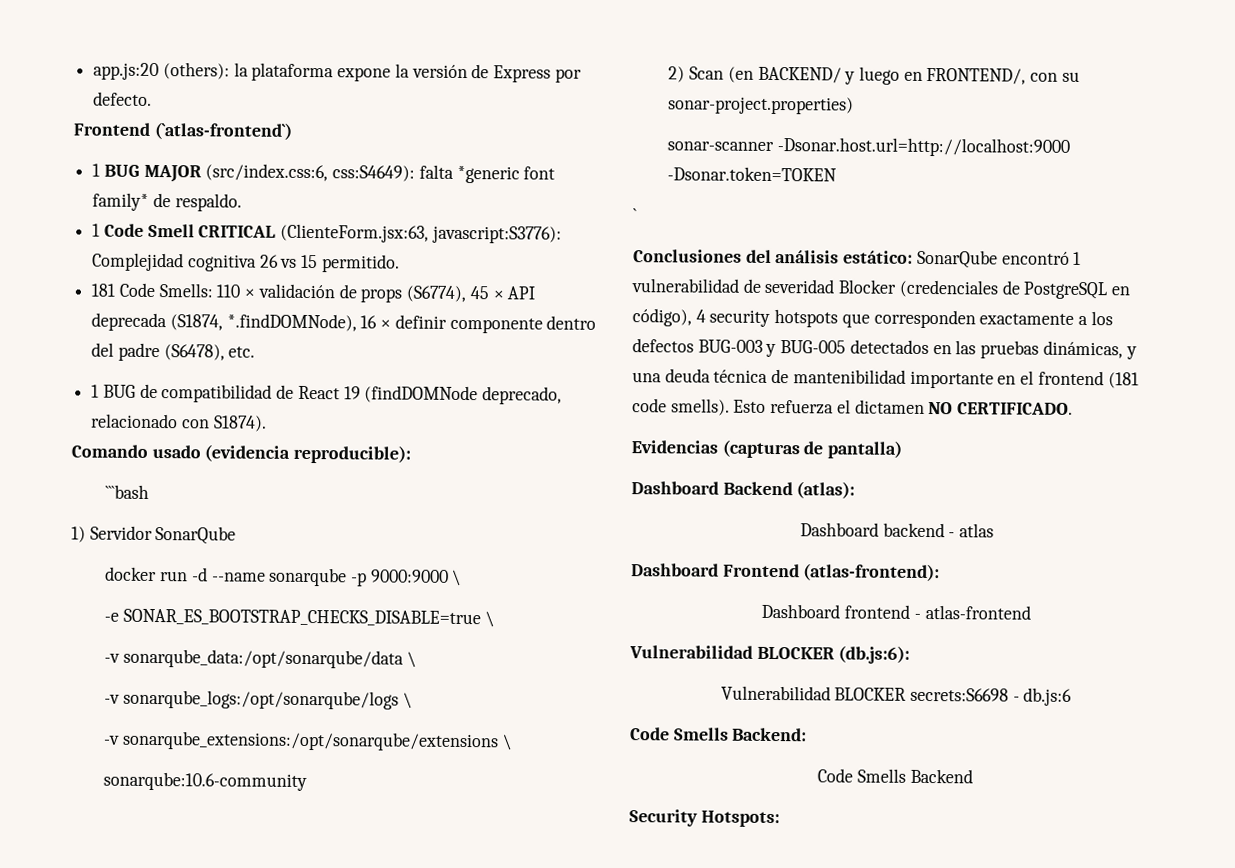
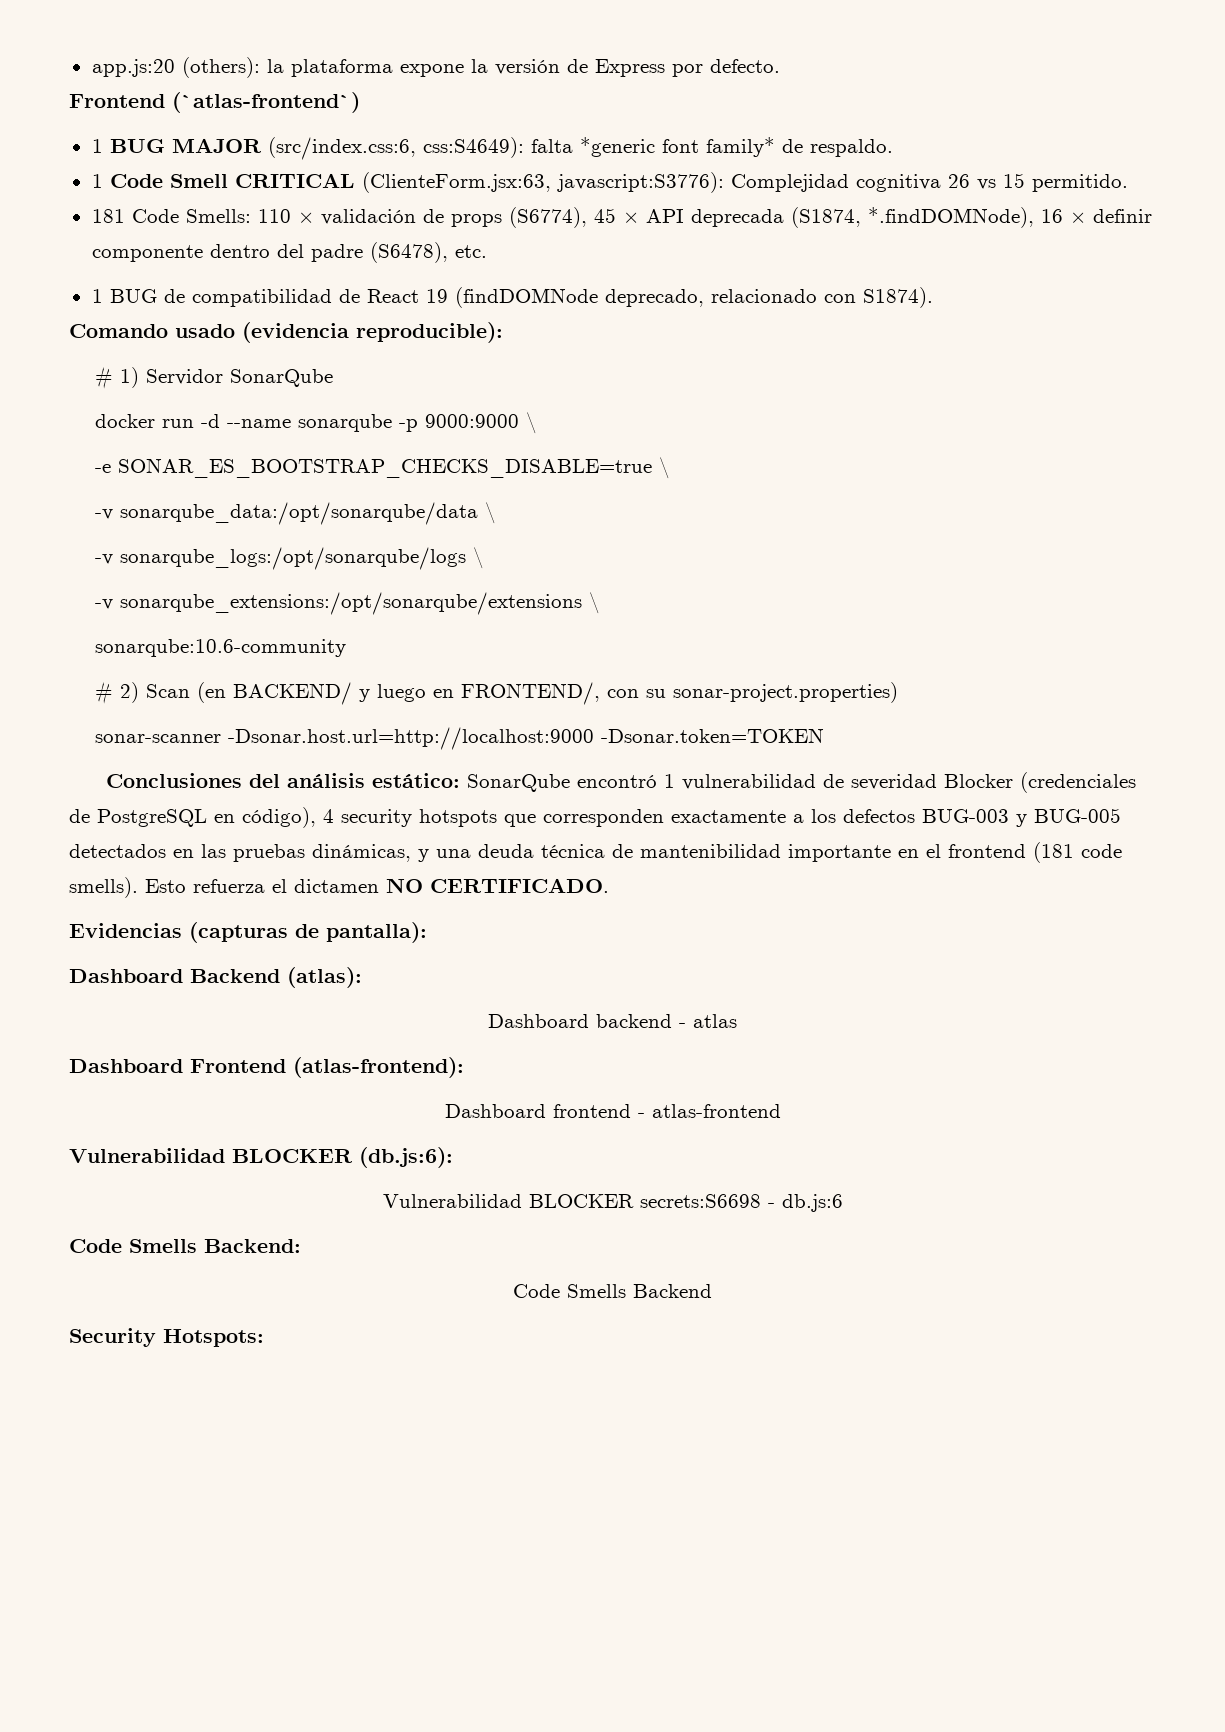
- ```bash
- 1) Servidor SonarQube
+ # 1) Servidor SonarQube
- 2) Scan (en BACKEND/ y luego en FRONTEND/, con su sonar-project.properties)
+ # 2) Scan (en BACKEND/ y luego en FRONTEND/, con su sonar-project.properties)
- `
- Evidencias (capturas de pantalla)
+ Evidencias (capturas de pantalla):

